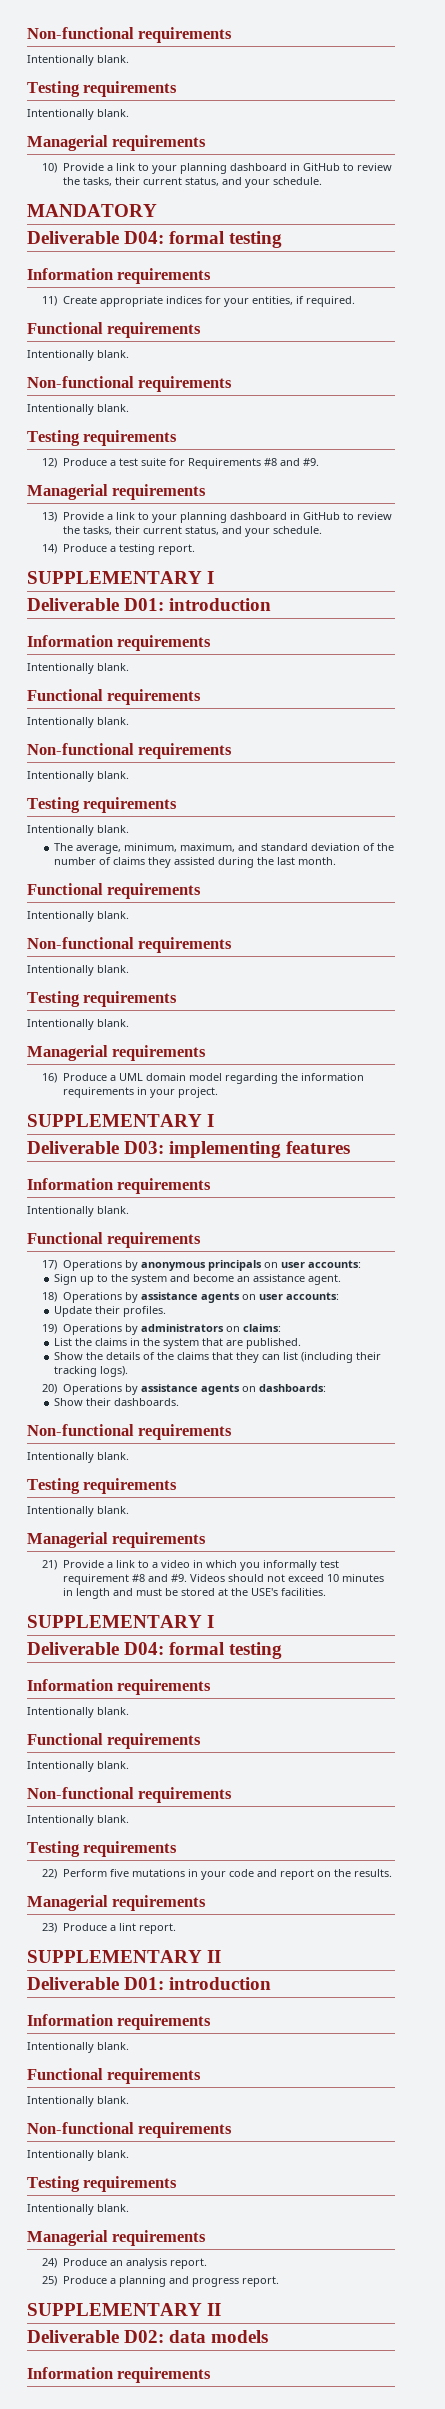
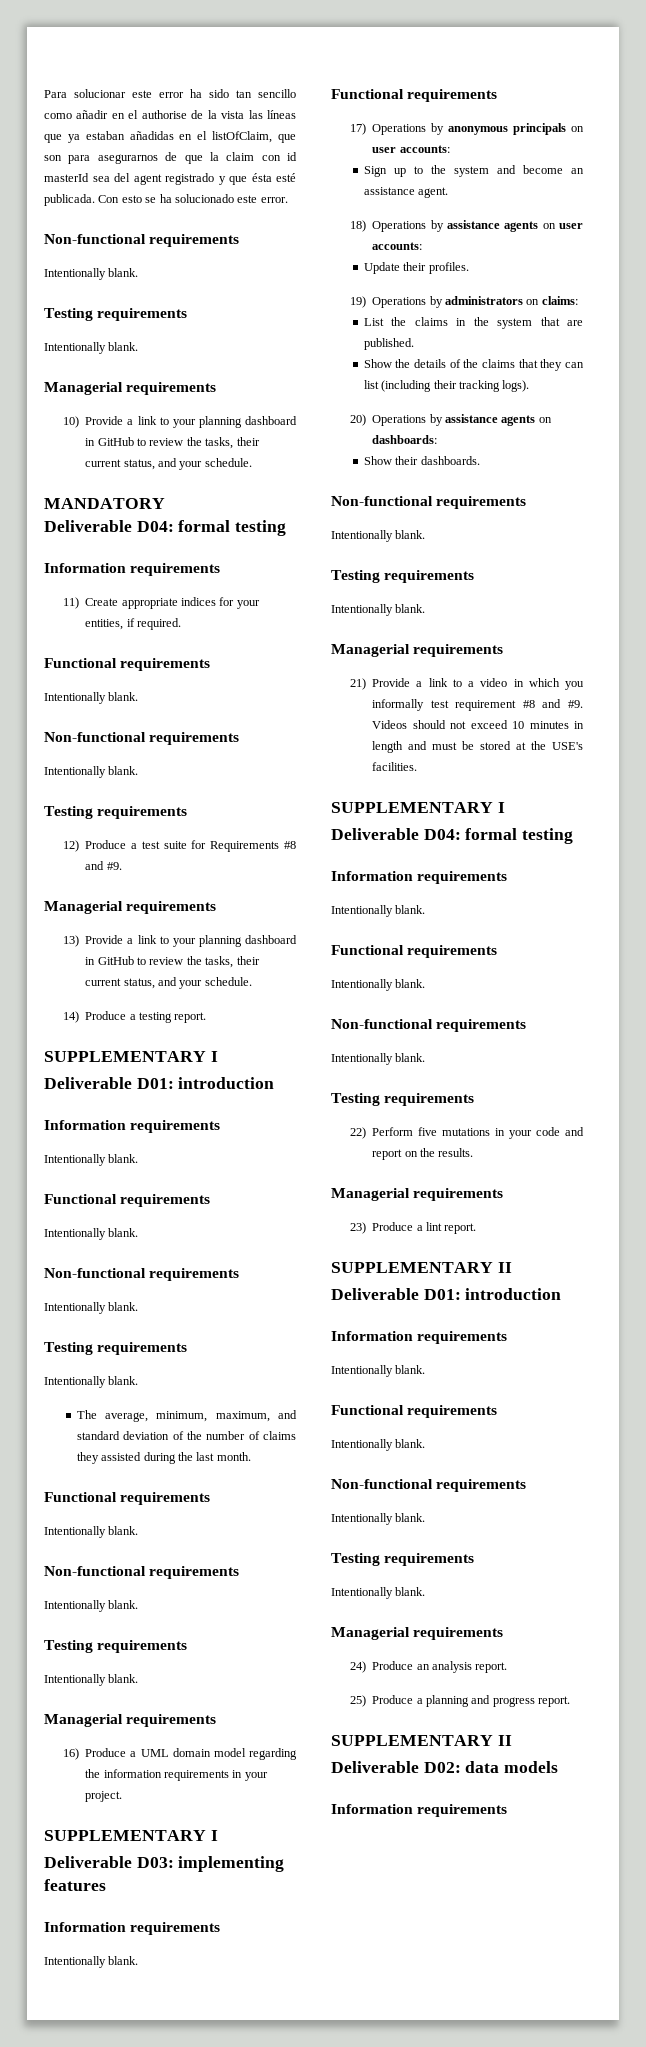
+ Para solucionar este error ha sido tan sencillo como añadir en el authorise de la vista las líneas que ya estaban añadidas en el listOfClaim, que son para asegurarnos de que la claim con id masterId sea del agent registrado y que ésta esté publicada. Con esto se ha solucionado este error.

